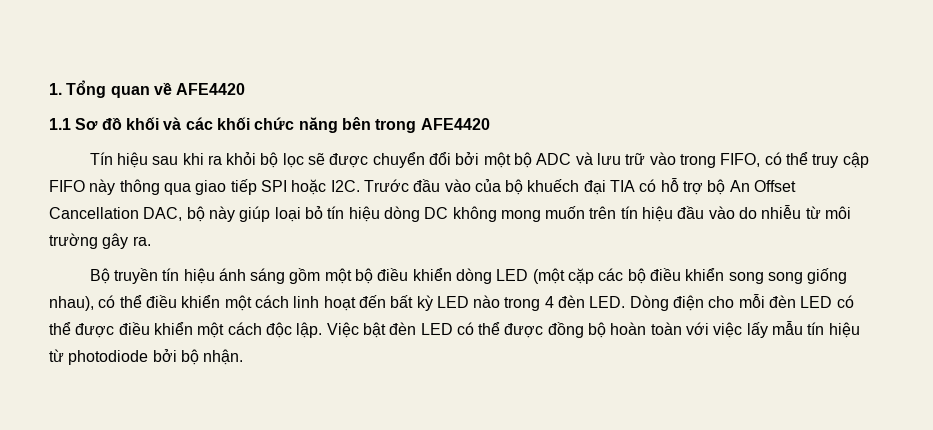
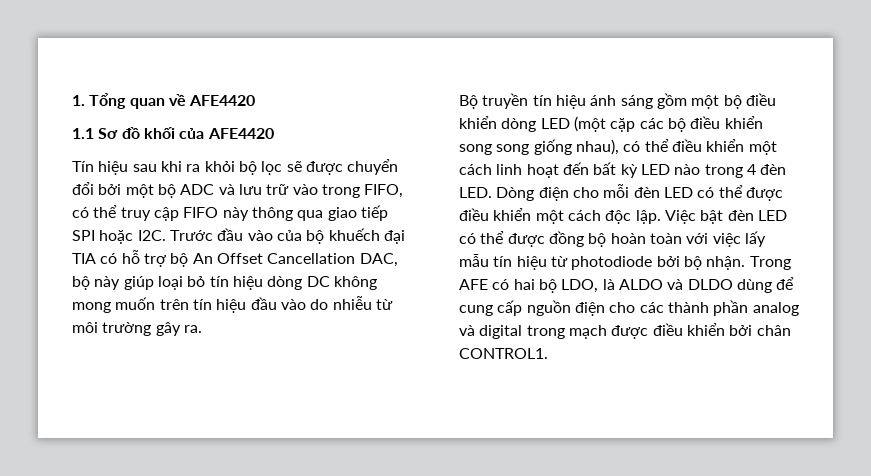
- 1.1 Sơ đồ khối và các khối chức năng bên trong AFE4420
+ 1.1 Sơ đồ khối của AFE4420
+ Trong AFE có hai bộ LDO, là ALDO và DLDO dùng để cung cấp nguồn điện cho các thành phần analog và digital trong mạch được điều khiển bởi chân CONTROL1.

